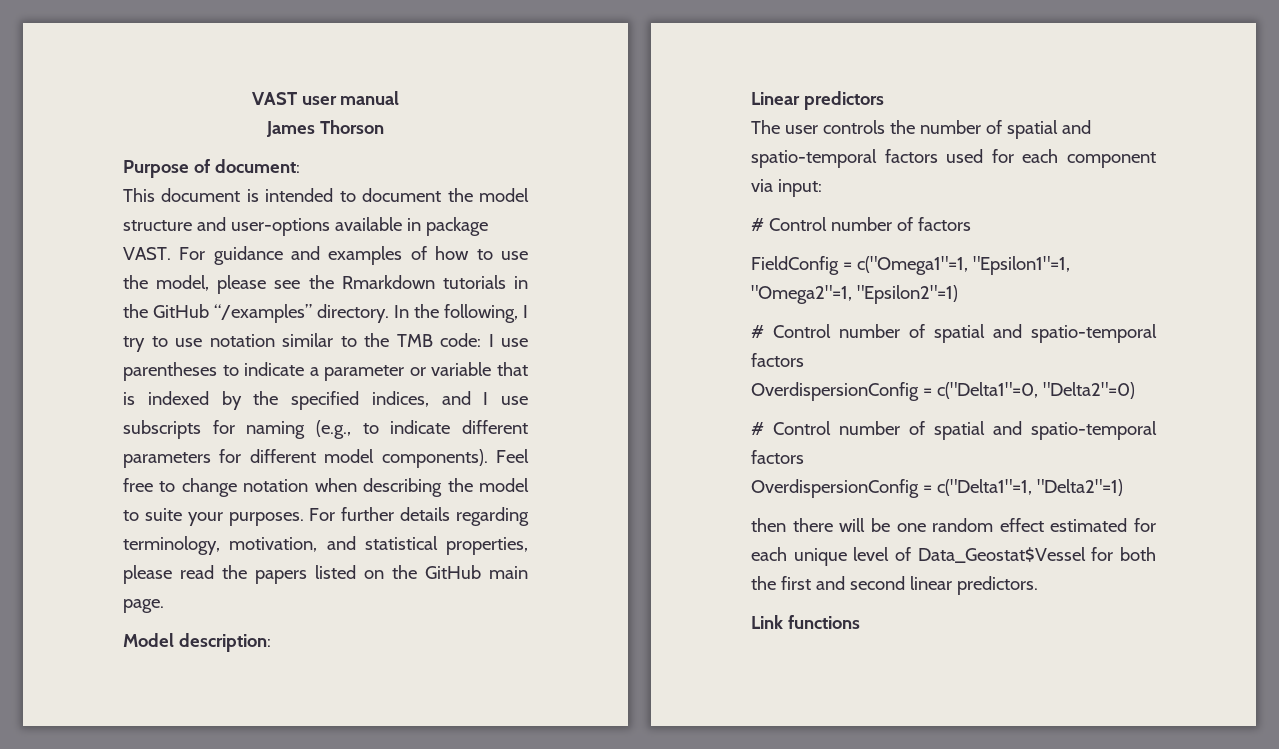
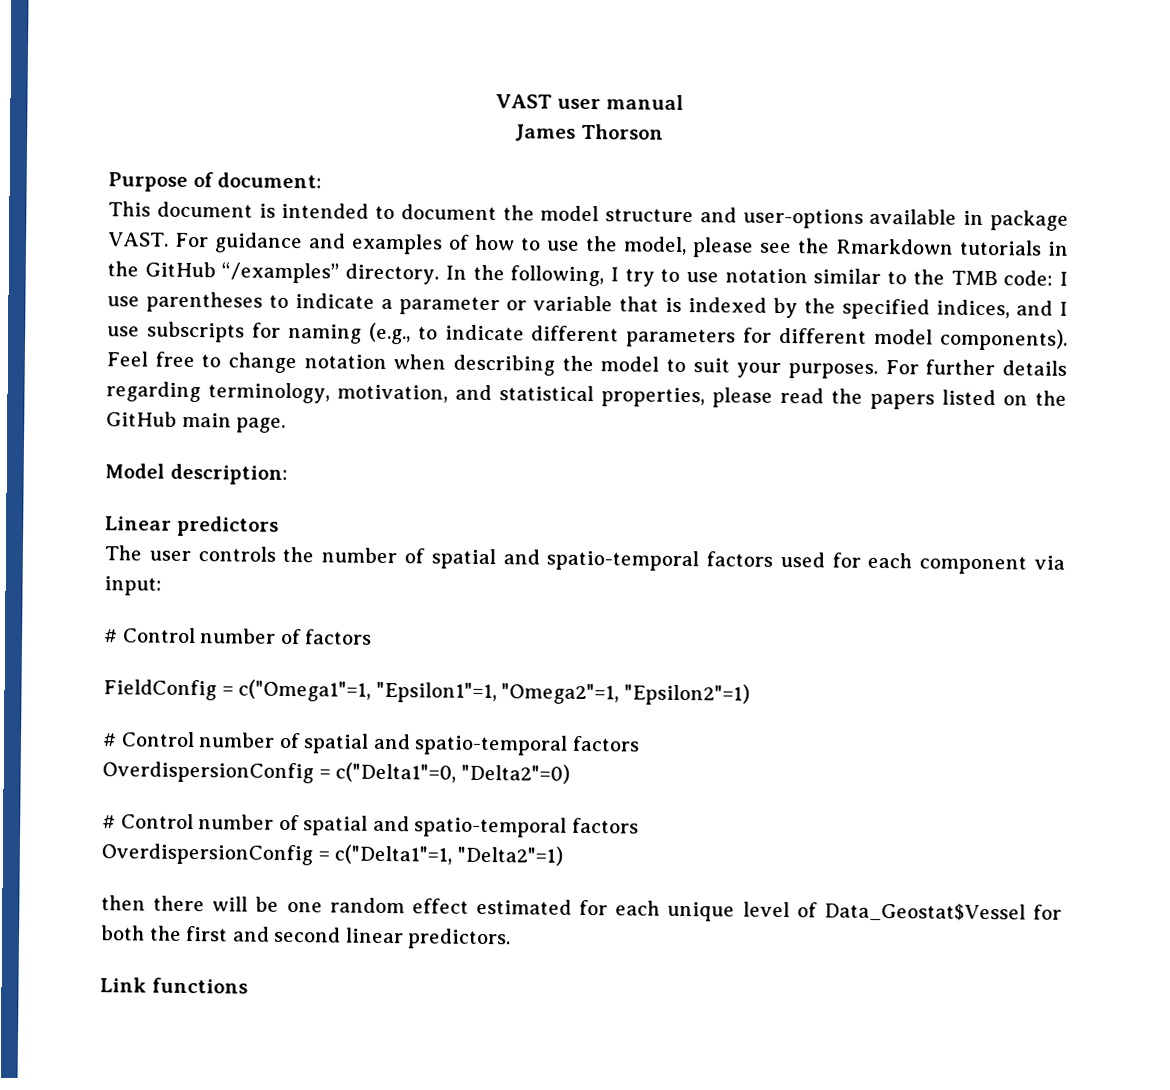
- Feel free to change notation when describing the model to suite your purposes.
+ Feel free to change notation when describing the model to suit your purposes.

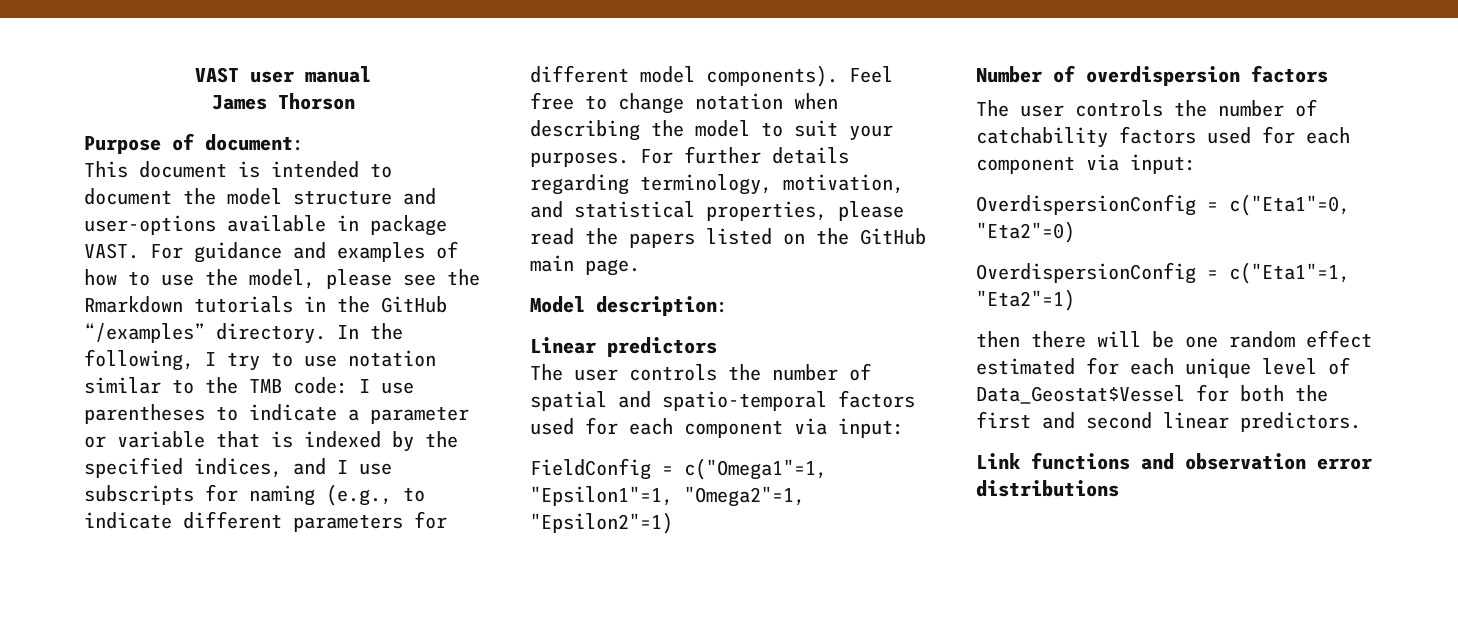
- # Control number of factors
  FieldConfig = c("Omega1"=1, "Epsilon1"=1, "Omega2"=1, "Epsilon2"=1)
- # Control number of spatial and spatio-temporal factors
- OverdispersionConfig = c("Delta1"=0, "Delta2"=0)
- # Control number of spatial and spatio-temporal factors
- OverdispersionConfig = c("Delta1"=1, "Delta2"=1)
+ Number of overdispersion factors
+ The user controls the number of catchability factors used for each component via input:
+ OverdispersionConfig = c("Eta1"=0, "Eta2"=0)
+ OverdispersionConfig = c("Eta1"=1, "Eta2"=1)
- Link functions
+ Link functions and observation error distributions

